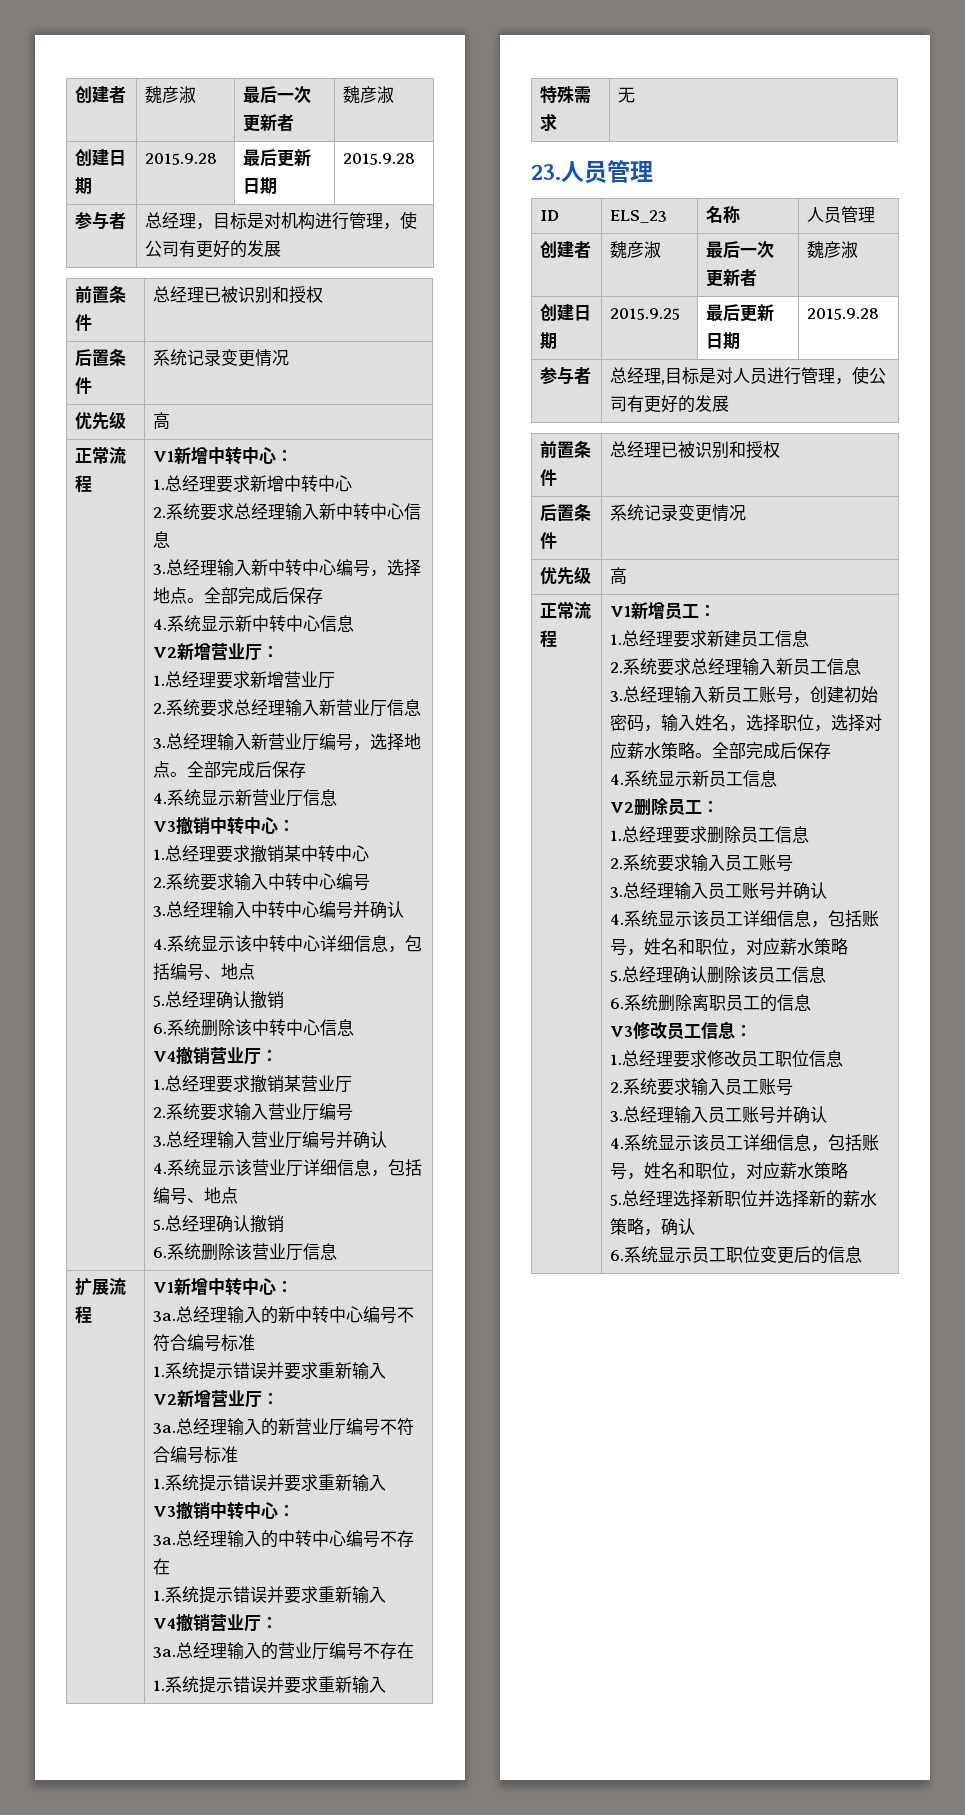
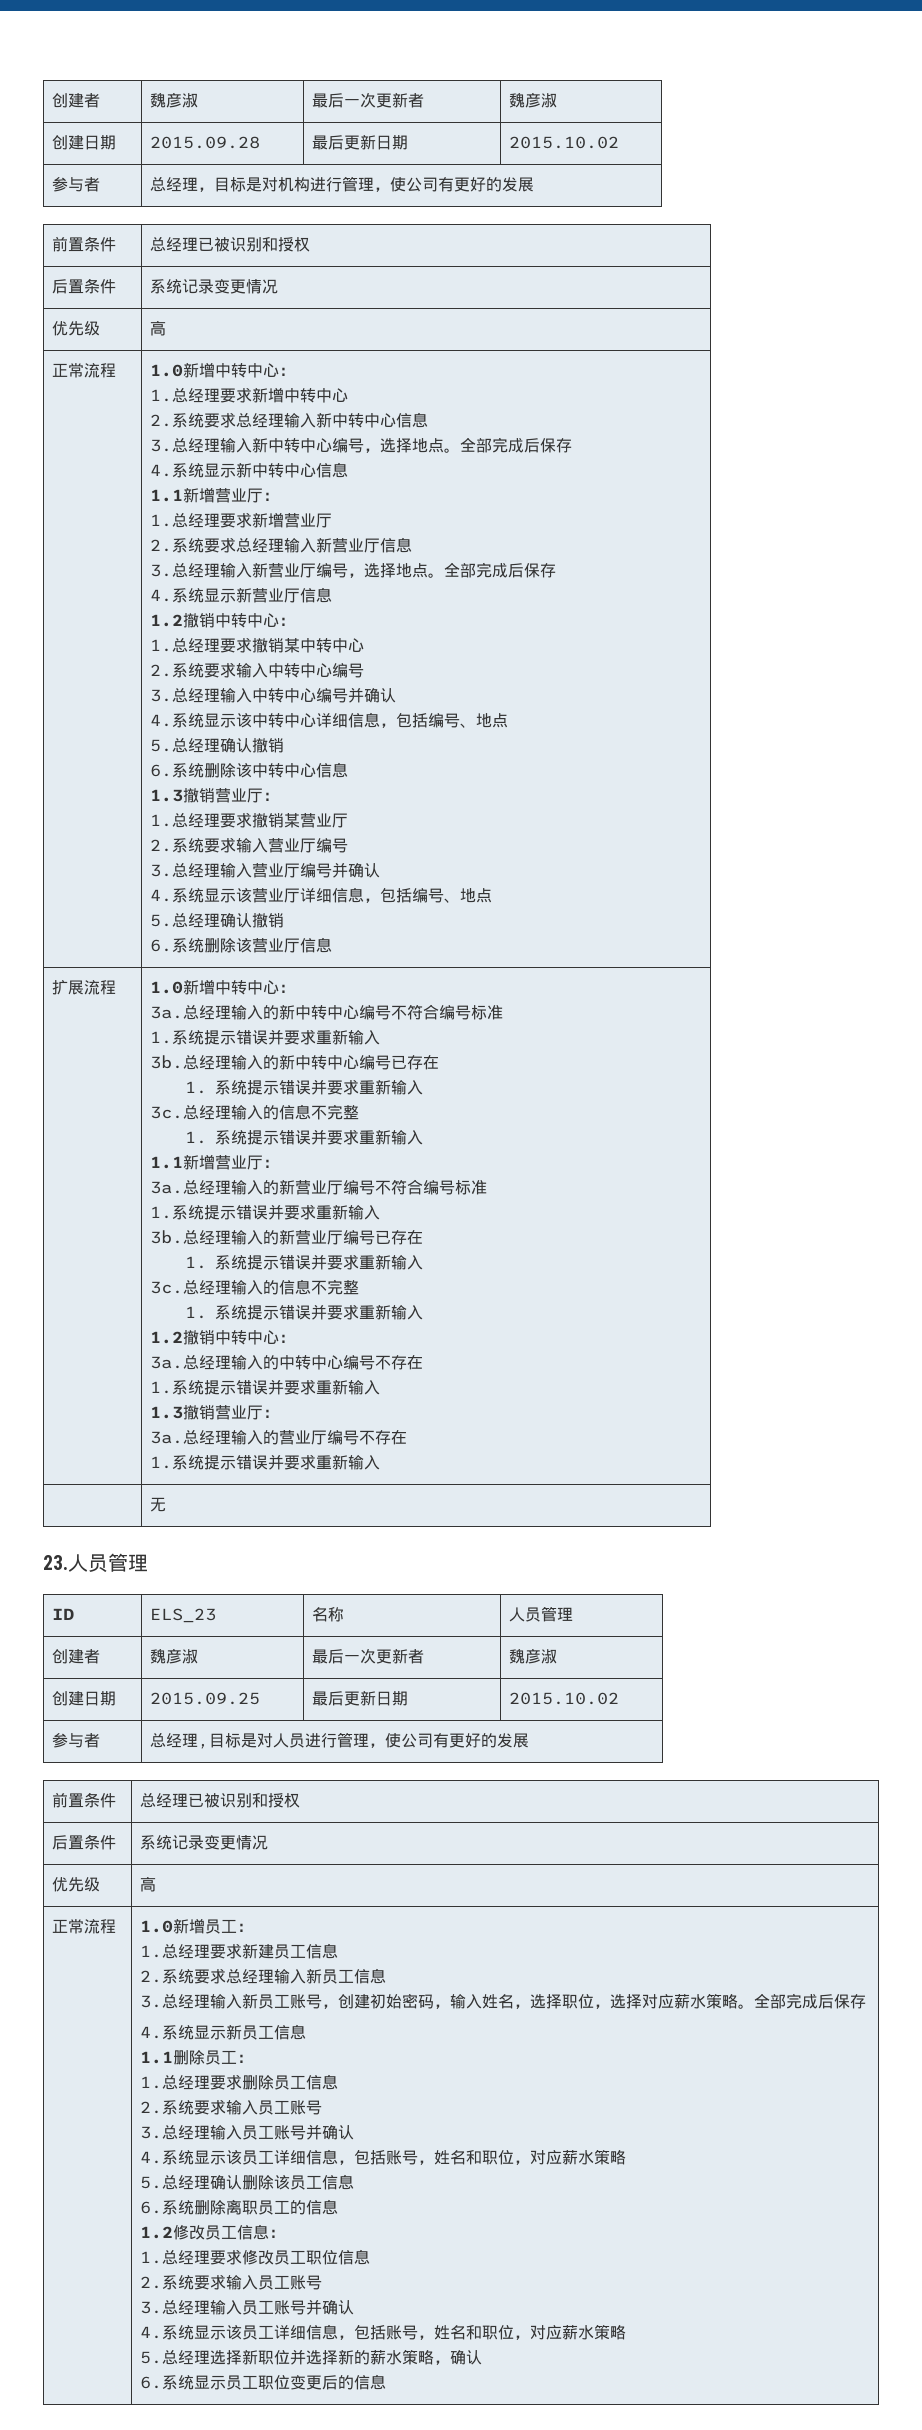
- 创建日期 | 2015.9.28 | 最后更新日期 | 2015.9.28
+ 创建日期 | 2015.09.28 | 最后更新日期 | 2015.10.02
- 正常流程 | V1新增中转中心：
+ 正常流程 | 1.0新增中转中心：
  4.系统显示新中转中心信息
- V2新增营业厅：
+ 1.1新增营业厅：
  4.系统显示新营业厅信息
- V3撤销中转中心：
+ 1.2撤销中转中心：
  6.系统删除该中转中心信息
- V4撤销营业厅：
+ 1.3撤销营业厅：
- 扩展流程 | V1新增中转中心：
+ 扩展流程 | 1.0新增中转中心：
  总经理输入的新中转中心编号不符合编号标准
  1.系统提示错误并要求重新输入
- V2新增营业厅：
+ 3b.总经理输入的新中转中心编号已存在
+ 1.系统提示错误并要求重新输入
+ 3c.总经理输入的信息不完整
+ 1.系统提示错误并要求重新输入
+ 1.1新增营业厅：
  总经理输入的新营业厅编号不符合编号标准
  1.系统提示错误并要求重新输入
- V3撤销中转中心：
+ 3b.总经理输入的新营业厅编号已存在
+ 1.系统提示错误并要求重新输入
+ 3c.总经理输入的信息不完整
+ 1.系统提示错误并要求重新输入
+ 1.2撤销中转中心：
  总经理输入的中转中心编号不存在
  1.系统提示错误并要求重新输入
- V4撤销营业厅：
+ 1.3撤销营业厅：
- 特殊需求 | 无
+ | 无
- 创建日期 | 2015.9.25 | 最后更新日期 | 2015.9.28
+ 创建日期 | 2015.09.25 | 最后更新日期 | 2015.10.02
- V1新增员工：
+ 1.0新增员工：
- V2删除员工：
+ 1.1删除员工：
- V3修改员工信息：
+ 1.2修改员工信息：

